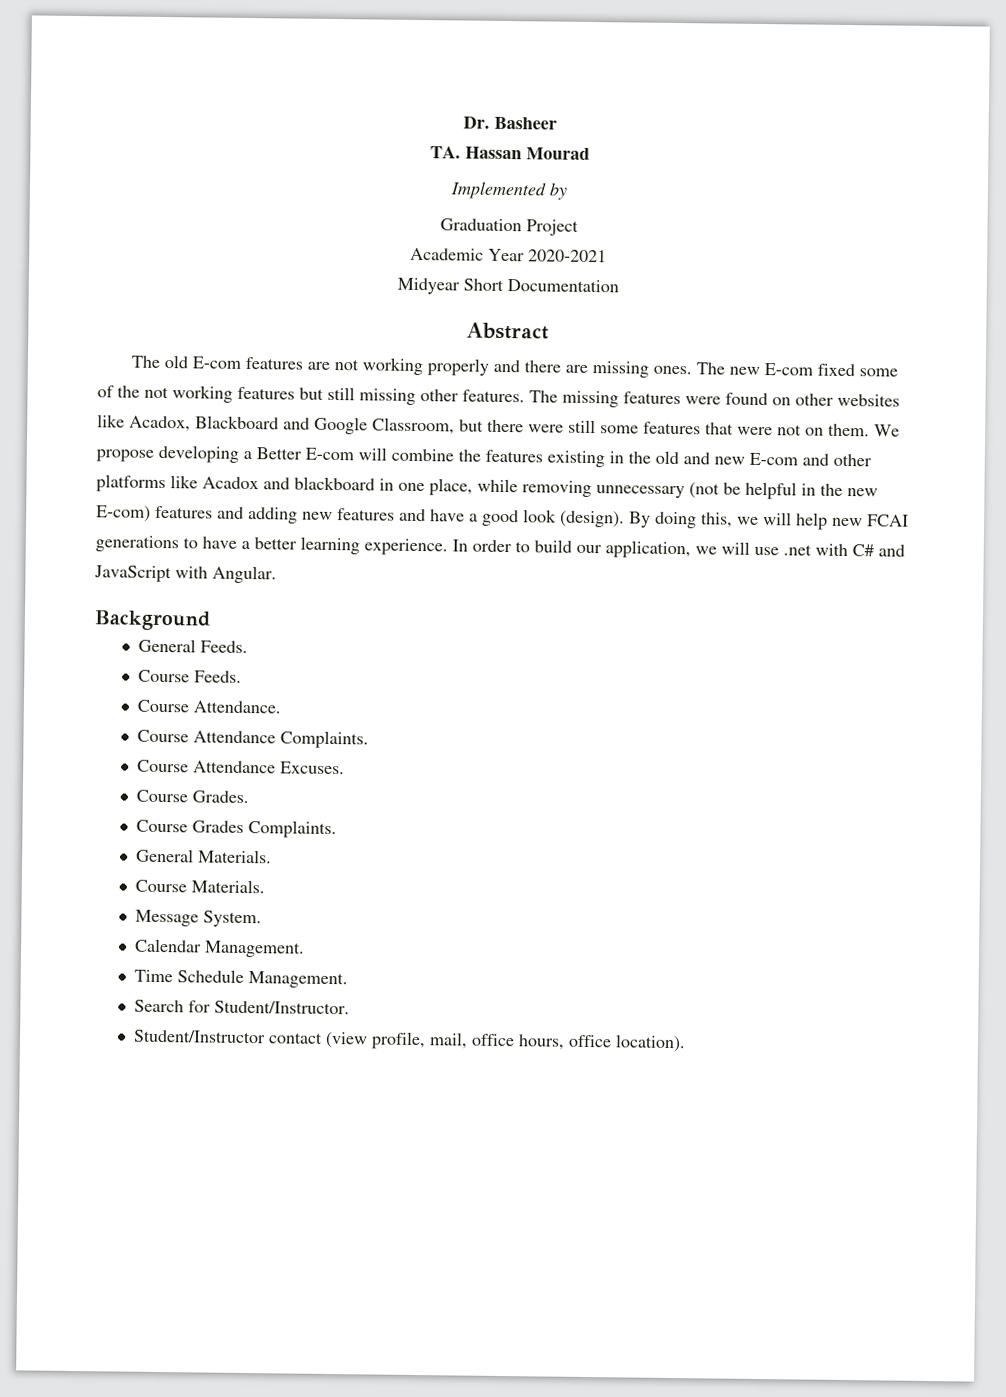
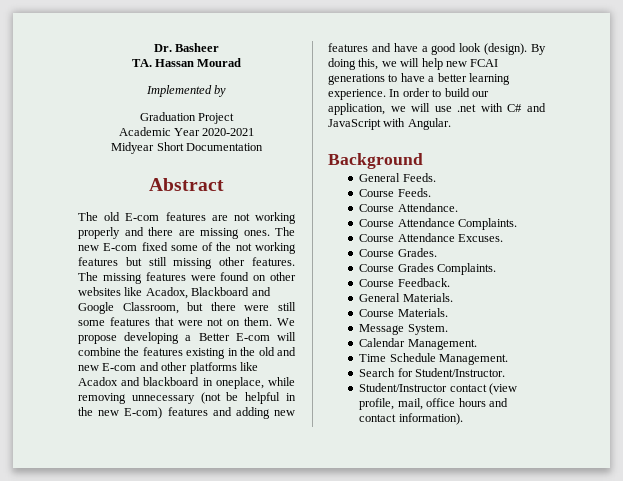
- We propose developing a Better E-com will combine the features existing in the old and new E-com and other platforms like Acadox and blackboard in one place, while removing unnecessary (not be helpful in the new E-com) features and adding new features and have a good look (design).
+ We propose developing a Better E-com will combine the features existing in the old and new E-com and other platforms like Acadox and blackboard in oneplace, while removing unnecessary (not be helpful in the new E-com) features and adding new features and have a good look (design).
+ Course Feedback.
- Student/Instructor contact (view profile, mail, office hours, office location).
+ Student/Instructor contact (view profile, mail, office hours and contact information).

